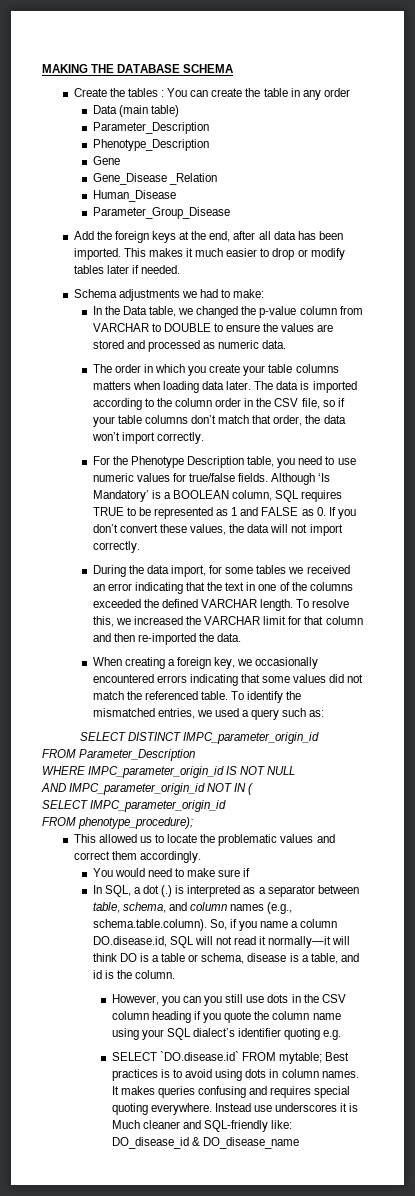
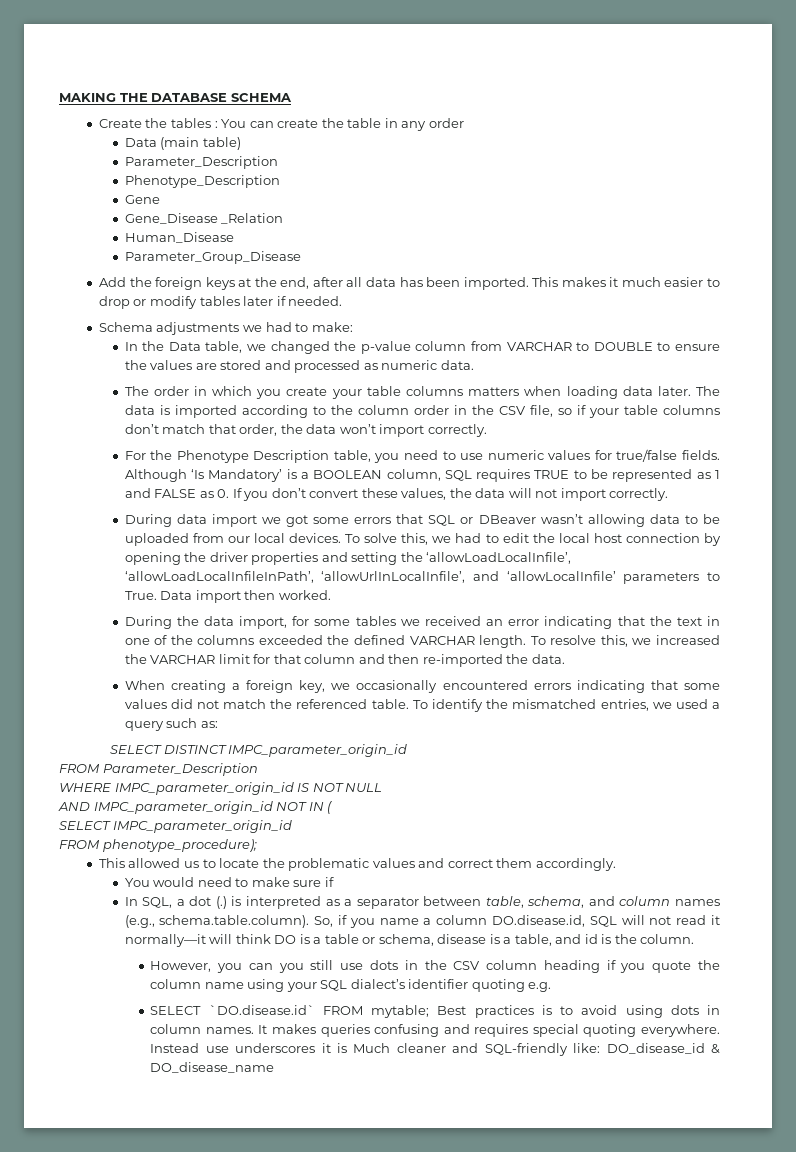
+ During data import we got some errors that SQL or DBeaver wasn’t allowing data to be uploaded from our local devices. To solve this, we had to edit the local host connection by opening the driver properties and setting the ‘allowLoadLocalInfile’, ‘allowLoadLocalInfileInPath’, ‘allowUrlInLocalInfile’, and ‘allowLocalInfile’ parameters to True. Data import then worked.

